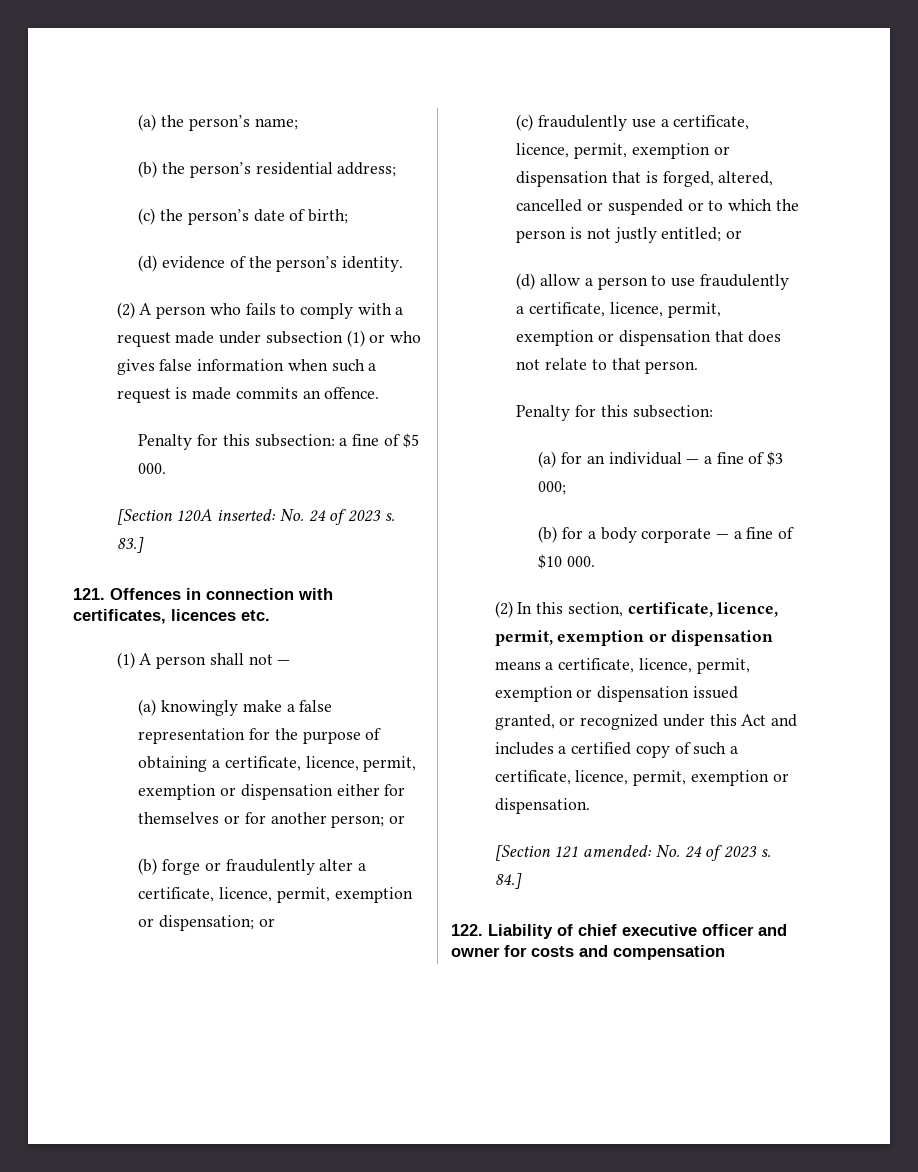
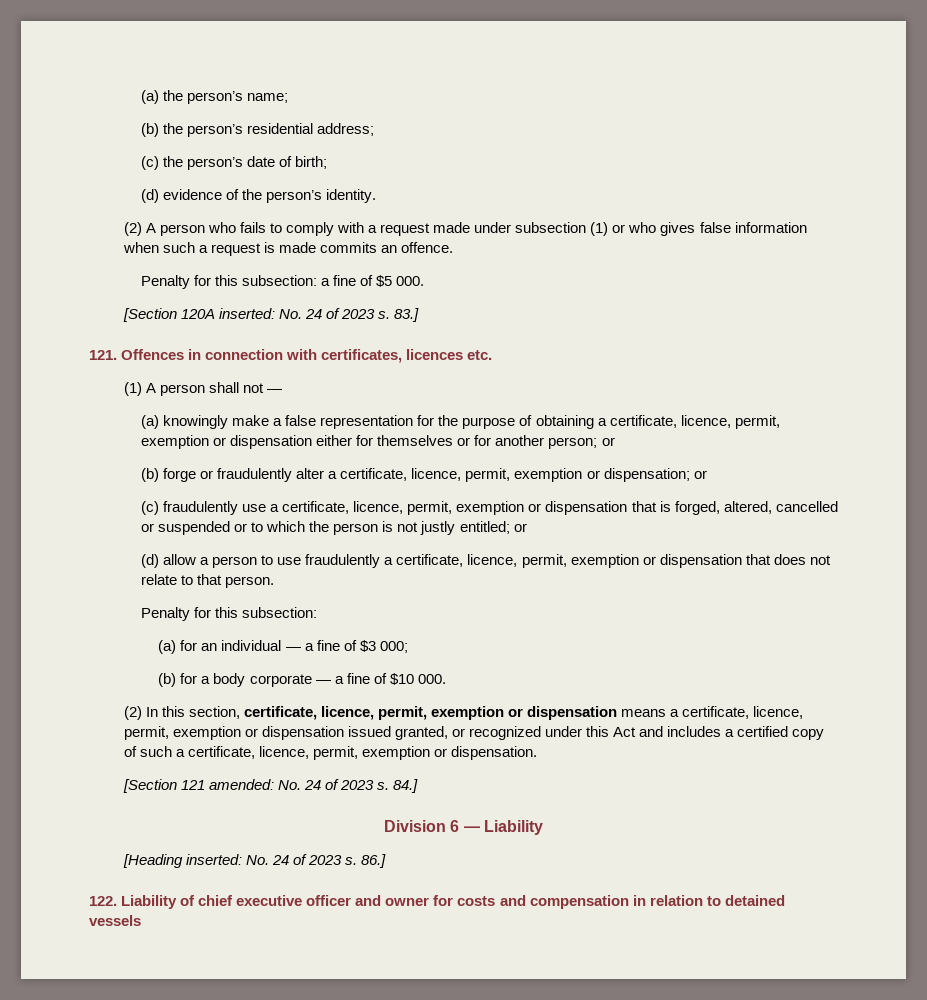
+ Division 6 — Liability
+ [Heading inserted: No. 24 of 2023 s. 86.]
- 122. Liability of chief executive officer and owner for costs and compensation
+ 122. Liability of chief executive officer and owner for costs and compensation in relation to detained vessels

